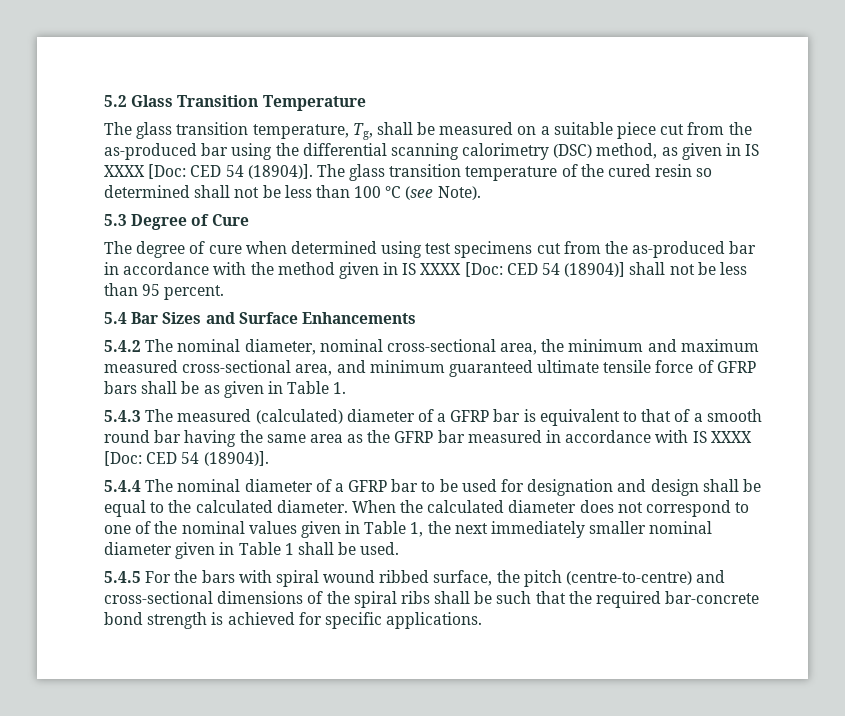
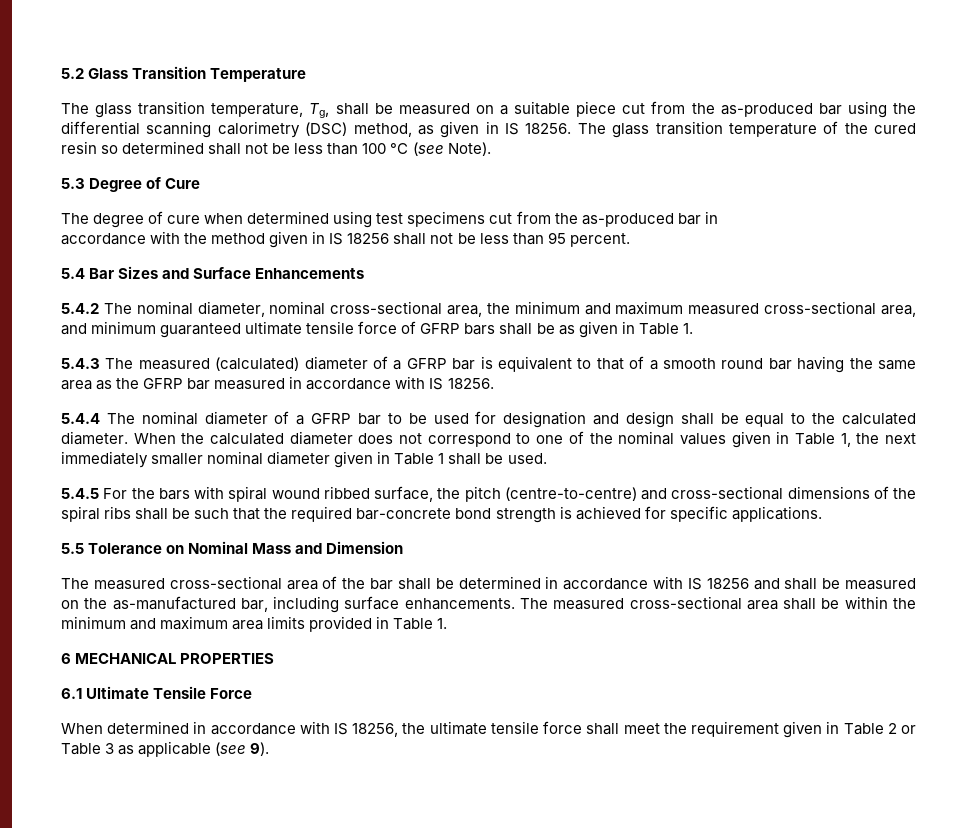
- The glass transition temperature, Tg, shall be measured on a suitable piece cut from the as-produced bar using the differential scanning calorimetry (DSC) method, as given in IS XXXX [Doc: CED 54 (18904)].
+ The glass transition temperature, Tg, shall be measured on a suitable piece cut from the as-produced bar using the differential scanning calorimetry (DSC) method, as given in IS 18256.
- The degree of cure when determined using test specimens cut from the as-produced bar in accordance with the method given in IS XXXX [Doc: CED 54 (18904)] shall not be less than 95 percent.
+ The degree of cure when determined using test specimens cut from the as-produced bar in
+ accordance with the method given in IS 18256 shall not be less than 95 percent.
- 5.4.3 The measured (calculated) diameter of a GFRP bar is equivalent to that of a smooth round bar having the same area as the GFRP bar measured in accordance with IS XXXX [Doc: CED 54 (18904)].
+ 5.4.3 The measured (calculated) diameter of a GFRP bar is equivalent to that of a smooth round bar having the same area as the GFRP bar measured in accordance with IS 18256.
+ 5.5 Tolerance on Nominal Mass and Dimension
+ The measured cross-sectional area of the bar shall be determined in accordance with IS 18256 and shall be measured on the as-manufactured bar, including surface enhancements. The measured cross-sectional area shall be within the minimum and maximum area limits provided in Table 1.
+ 6 MECHANICAL PROPERTIES
+ 6.1 Ultimate Tensile Force
+ When determined in accordance with IS 18256, the ultimate tensile force shall meet the requirement given in Table 2 or Table 3 as applicable (see 9).

